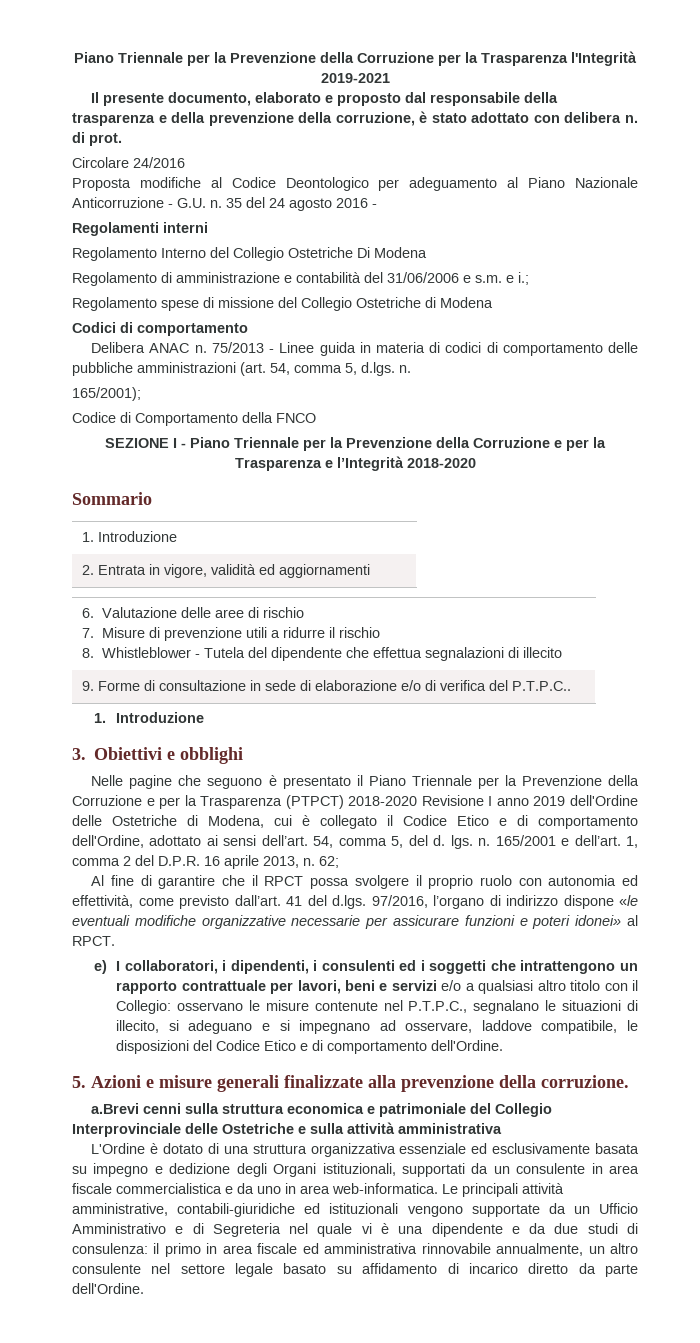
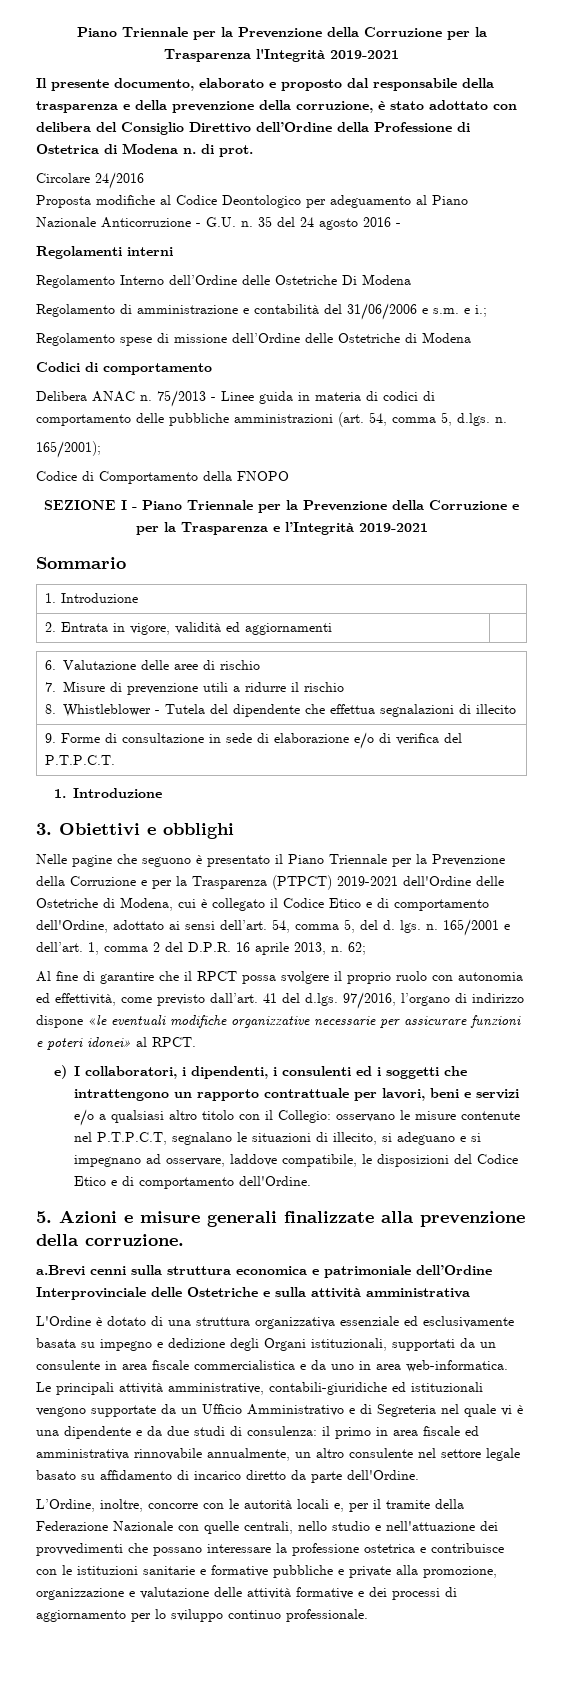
- Il presente documento, elaborato e proposto dal responsabile della trasparenza e della prevenzione della corruzione, è stato adottato con delibera n. di prot.
+ Il presente documento, elaborato e proposto dal responsabile della trasparenza e della prevenzione della corruzione, è stato adottato con delibera del Consiglio Direttivo dell’Ordine della Professione di Ostetrica di Modena n. di prot.
- Regolamento Interno del Collegio Ostetriche Di Modena
+ Regolamento Interno dell’Ordine delle Ostetriche Di Modena
- Regolamento spese di missione del Collegio Ostetriche di Modena
+ Regolamento spese di missione dell’Ordine delle Ostetriche di Modena
- Codice di Comportamento della FNCO
+ Codice di Comportamento della FNOPO
- SEZIONE I - Piano Triennale per la Prevenzione della Corruzione e per la Trasparenza e l’Integrità 2018-2020
+ SEZIONE I - Piano Triennale per la Prevenzione della Corruzione e per la Trasparenza e l’Integrità 2019-2021
- 9. Forme di consultazione in sede di elaborazione e/o di verifica del P.T.P.C..
+ 9. Forme di consultazione in sede di elaborazione e/o di verifica del P.T.P.C.T.
- Nelle pagine che seguono è presentato il Piano Triennale per la Prevenzione della Corruzione e per la Trasparenza (PTPCT) 2018-2020 Revisione I anno 2019 dell'Ordine delle Ostetriche di Modena, cui è collegato il Codice Etico e di comportamento dell'Ordine, adottato ai sensi dell’art.
+ Nelle pagine che seguono è presentato il Piano Triennale per la Prevenzione della Corruzione e per la Trasparenza (PTPCT) 2019-2021 dell'Ordine delle Ostetriche di Modena, cui è collegato il Codice Etico e di comportamento dell'Ordine, adottato ai sensi dell’art.
- e) I collaboratori, i dipendenti, i consulenti ed i soggetti che intrattengono un rapporto contrattuale per lavori, beni e servizi e/o a qualsiasi altro titolo con il Collegio: osservano le misure contenute nel P.T.P.C., segnalano le situazioni di illecito, si adeguano e si impegnano ad osservare, laddove compatibile, le disposizioni del Codice Etico e di comportamento dell'Ordine.
+ e) I collaboratori, i dipendenti, i consulenti ed i soggetti che intrattengono un rapporto contrattuale per lavori, beni e servizi e/o a qualsiasi altro titolo con il Collegio: osservano le misure contenute nel P.T.P.C.T, segnalano le situazioni di illecito, si adeguano e si impegnano ad osservare, laddove compatibile, le disposizioni del Codice Etico e di comportamento dell'Ordine.
- a.Brevi cenni sulla struttura economica e patrimoniale del Collegio Interprovinciale delle Ostetriche e sulla attività amministrativa
+ a.Brevi cenni sulla struttura economica e patrimoniale dell’Ordine Interprovinciale delle Ostetriche e sulla attività amministrativa
+ L’Ordine, inoltre, concorre con le autorità locali e, per il tramite della Federazione Nazionale con quelle centrali, nello studio e nell'attuazione dei provvedimenti che possano interessare la professione ostetrica e contribuisce con le istituzioni sanitarie e formative pubbliche e private alla promozione, organizzazione e valutazione delle attività formative e dei processi di aggiornamento per lo sviluppo continuo professionale.

